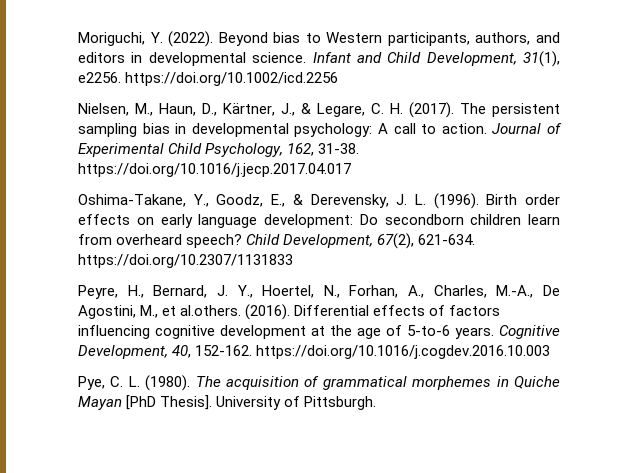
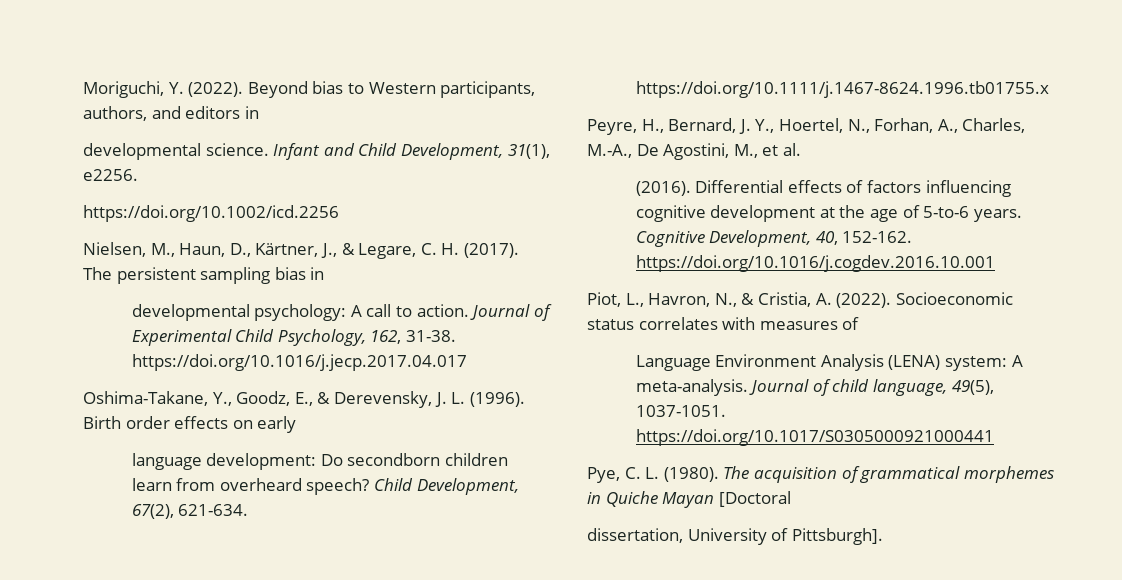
- Beyond bias to Western participants, authors, and editors in developmental science.
+ Beyond bias to Western participants, authors, and editors in
+ developmental science.
- Infant and Child Development, 31(1), e2256. https://doi.org/10.1002/icd.2256
+ Infant and Child Development, 31(1), e2256.
+ https://doi.org/10.1002/icd.2256
- The persistent sampling bias in developmental psychology: A call to action.
+ The persistent sampling bias in
+ developmental psychology: A call to action.
- Birth order effects on early language development: Do secondborn children learn from overheard speech?
+ Birth order effects on early
+ language development: Do secondborn children learn from overheard speech?
- Child Development, 67(2), 621-634. https://doi.org/10.2307/1131833
+ Child Development, 67(2), 621-634. https://doi.org/10.1111/j.1467-8624.1996.tb01755.x
- Peyre, H., Bernard, J. Y., Hoertel, N., Forhan, A., Charles, M.-A., De Agostini, M., et al.others. (2016).
+ Peyre, H., Bernard, J. Y., Hoertel, N., Forhan, A., Charles, M.-A., De Agostini, M., et al.
+ (2016).
- Cognitive Development, 40, 152-162. https://doi.org/10.1016/j.cogdev.2016.10.003
+ Cognitive Development, 40, 152-162. https://doi.org/10.1016/j.cogdev.2016.10.001
+ Piot, L., Havron, N., & Cristia, A. (2022). Socioeconomic status correlates with measures of
+ Language Environment Analysis (LENA) system: A meta-analysis. Journal of child language, 49(5), 1037-1051. https://doi.org/10.1017/S0305000921000441
- The acquisition of grammatical morphemes in Quiche Mayan [PhD Thesis]. University of Pittsburgh.
+ The acquisition of grammatical morphemes in Quiche Mayan [Doctoral
+ dissertation, University of Pittsburgh].

